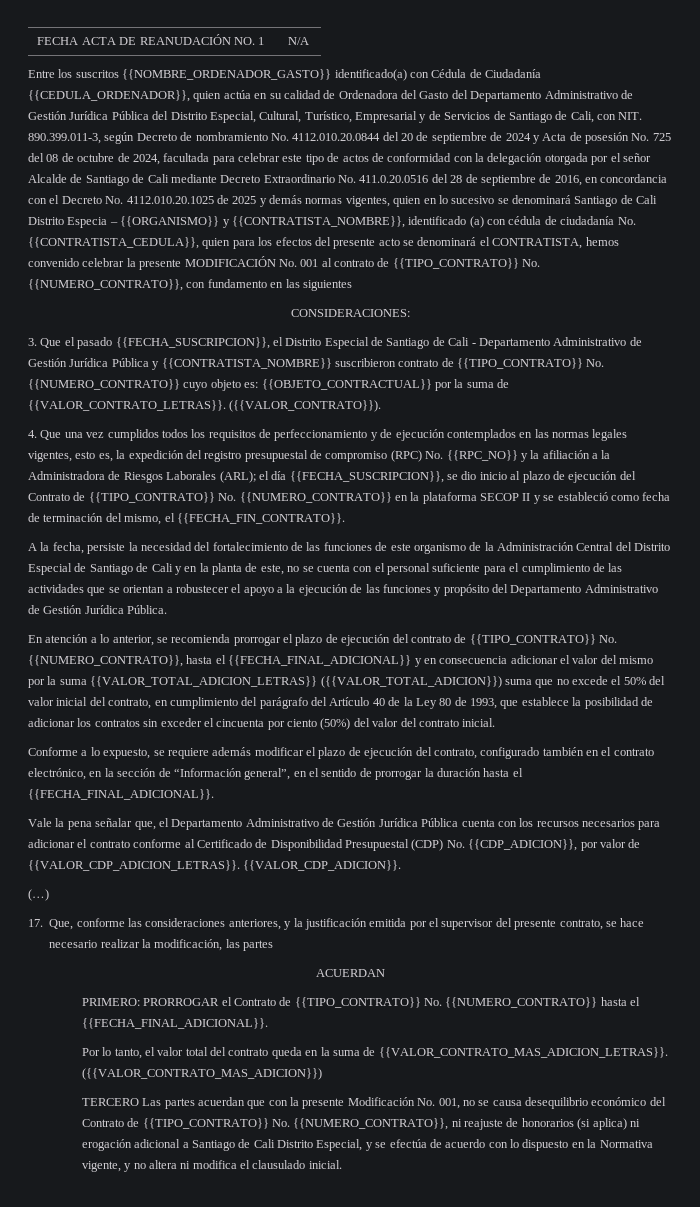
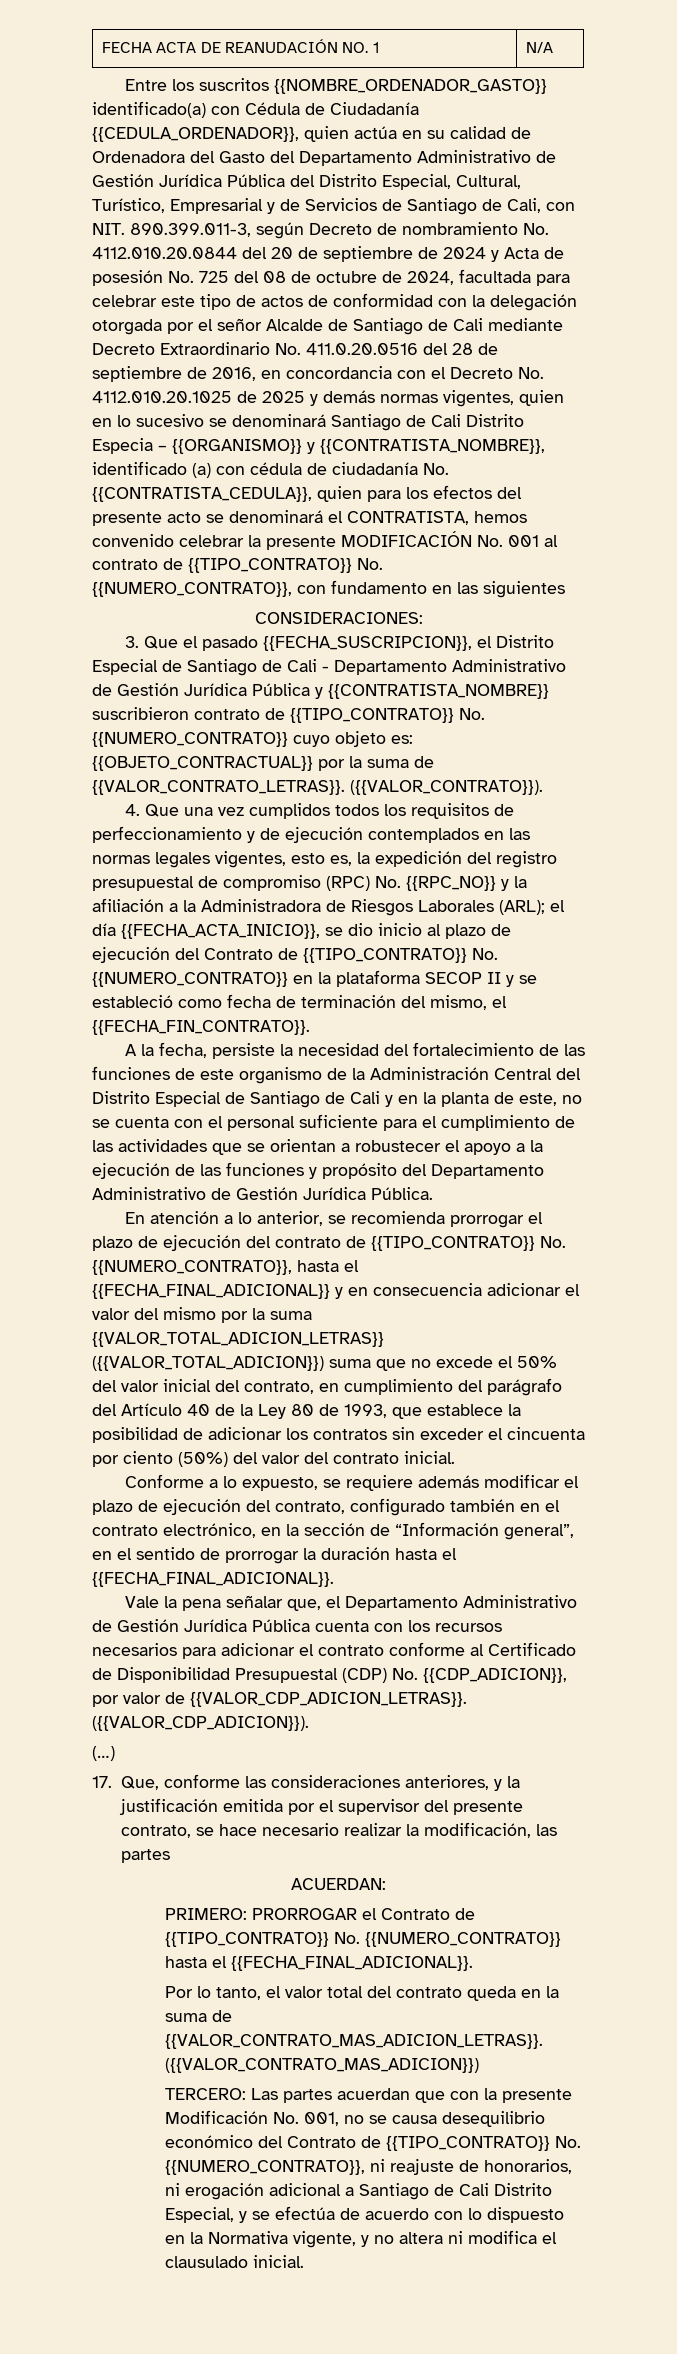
- el día {{FECHA_SUSCRIPCION}}, se dio inicio al plazo de ejecución del Contrato de {{TIPO_CONTRATO}} No. {{NUMERO_CONTRATO}} en la plataforma SECOP II y se estableció como fecha de terminación del mismo, el {{FECHA_FIN_CONTRATO}}.
+ el día {{FECHA_ACTA_INICIO}}, se dio inicio al plazo de ejecución del Contrato de {{TIPO_CONTRATO}} No. {{NUMERO_CONTRATO}} en la plataforma SECOP II y se estableció como fecha de terminación del mismo, el {{FECHA_FIN_CONTRATO}}.
- {{VALOR_CDP_ADICION}}.
+ ({{VALOR_CDP_ADICION}}).
- ACUERDAN
+ ACUERDAN:
- TERCERO Las partes acuerdan que con la presente Modificación No. 001, no se causa desequilibrio económico del Contrato de {{TIPO_CONTRATO}} No. {{NUMERO_CONTRATO}}, ni reajuste de honorarios (si aplica) ni erogación adicional a Santiago de Cali Distrito Especial, y se efectúa de acuerdo con lo dispuesto en la Normativa vigente, y no altera ni modifica el clausulado inicial.
+ TERCERO: Las partes acuerdan que con la presente Modificación No. 001, no se causa desequilibrio económico del Contrato de {{TIPO_CONTRATO}} No. {{NUMERO_CONTRATO}}, ni reajuste de honorarios, ni erogación adicional a Santiago de Cali Distrito Especial, y se efectúa de acuerdo con lo dispuesto en la Normativa vigente, y no altera ni modifica el clausulado inicial.

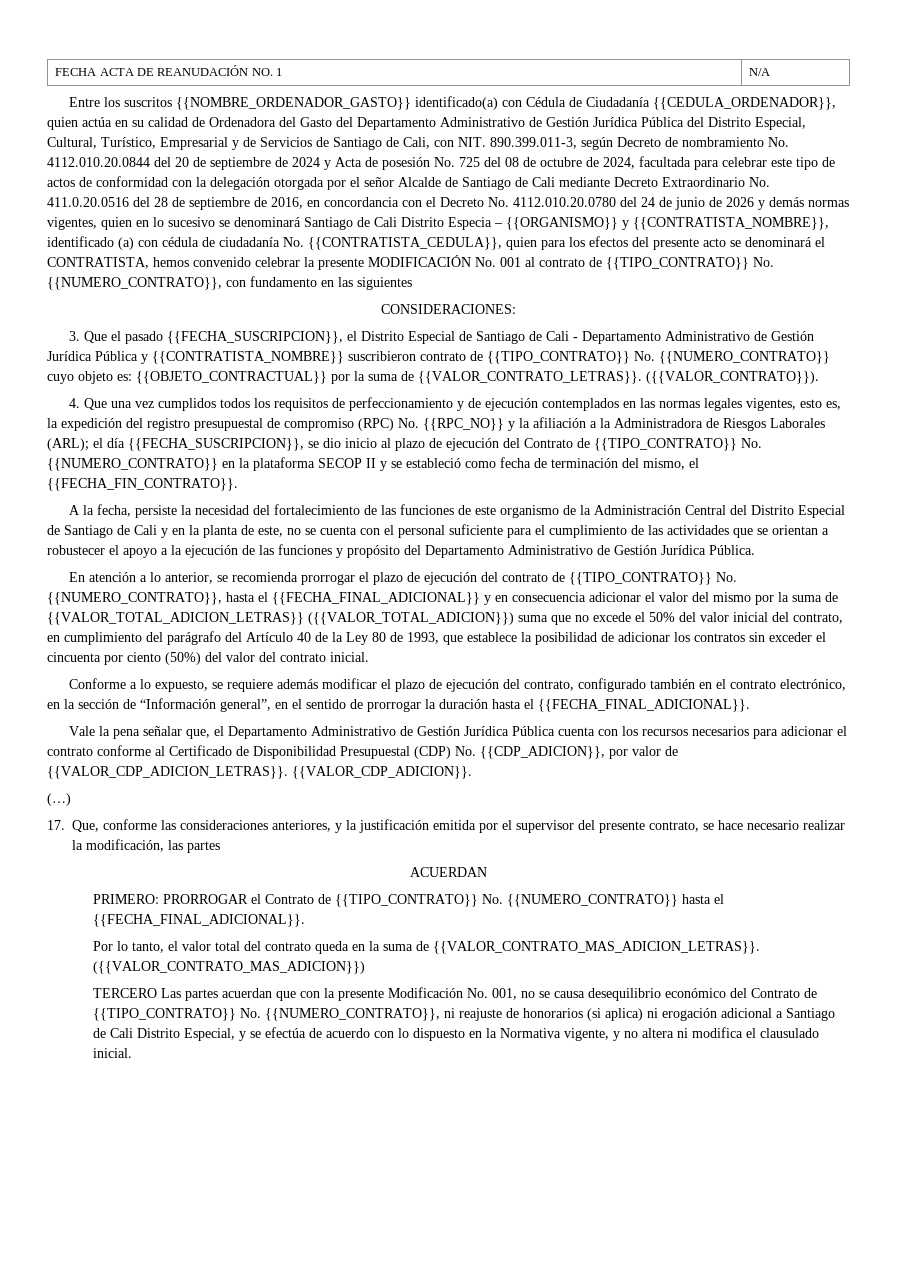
- Entre los suscritos {{NOMBRE_ORDENADOR_GASTO}} identificado(a) con Cédula de Ciudadanía {{CEDULA_ORDENADOR}}, quien actúa en su calidad de Ordenadora del Gasto del Departamento Administrativo de Gestión Jurídica Pública del Distrito Especial, Cultural, Turístico, Empresarial y de Servicios de Santiago de Cali, con NIT. 890.399.011-3, según Decreto de nombramiento No. 4112.010.20.0844 del 20 de septiembre de 2024 y Acta de posesión No. 725 del 08 de octubre de 2024, facultada para celebrar este tipo de actos de conformidad con la delegación otorgada por el señor Alcalde de Santiago de Cali mediante Decreto Extraordinario No. 411.0.20.0516 del 28 de septiembre de 2016, en concordancia con el Decreto No. 4112.010.20.1025 de 2025 y demás normas vigentes, quien en lo sucesivo se denominará Santiago de Cali Distrito Especia – {{ORGANISMO}} y {{CONTRATISTA_NOMBRE}}, identificado (a) con cédula de ciudadanía No. {{CONTRATISTA_CEDULA}}, quien para los efectos del presente acto se denominará el CONTRATISTA, hemos convenido celebrar la presente MODIFICACIÓN No. 001 al contrato de {{TIPO_CONTRATO}} No. {{NUMERO_CONTRATO}}, con fundamento en las siguientes
+ Entre los suscritos {{NOMBRE_ORDENADOR_GASTO}} identificado(a) con Cédula de Ciudadanía {{CEDULA_ORDENADOR}}, quien actúa en su calidad de Ordenadora del Gasto del Departamento Administrativo de Gestión Jurídica Pública del Distrito Especial, Cultural, Turístico, Empresarial y de Servicios de Santiago de Cali, con NIT. 890.399.011-3, según Decreto de nombramiento No. 4112.010.20.0844 del 20 de septiembre de 2024 y Acta de posesión No. 725 del 08 de octubre de 2024, facultada para celebrar este tipo de actos de conformidad con la delegación otorgada por el señor Alcalde de Santiago de Cali mediante Decreto Extraordinario No. 411.0.20.0516 del 28 de septiembre de 2016, en concordancia con el Decreto No. 4112.010.20.0780 del 24 de junio de 2026 y demás normas vigentes, quien en lo sucesivo se denominará Santiago de Cali Distrito Especia – {{ORGANISMO}} y {{CONTRATISTA_NOMBRE}}, identificado (a) con cédula de ciudadanía No. {{CONTRATISTA_CEDULA}}, quien para los efectos del presente acto se denominará el CONTRATISTA, hemos convenido celebrar la presente MODIFICACIÓN No. 001 al contrato de {{TIPO_CONTRATO}} No. {{NUMERO_CONTRATO}}, con fundamento en las siguientes
- el día {{FECHA_ACTA_INICIO}}, se dio inicio al plazo de ejecución del Contrato de {{TIPO_CONTRATO}} No. {{NUMERO_CONTRATO}} en la plataforma SECOP II y se estableció como fecha de terminación del mismo, el {{FECHA_FIN_CONTRATO}}.
+ el día {{FECHA_SUSCRIPCION}}, se dio inicio al plazo de ejecución del Contrato de {{TIPO_CONTRATO}} No. {{NUMERO_CONTRATO}} en la plataforma SECOP II y se estableció como fecha de terminación del mismo, el {{FECHA_FIN_CONTRATO}}.
- En atención a lo anterior, se recomienda prorrogar el plazo de ejecución del contrato de {{TIPO_CONTRATO}} No. {{NUMERO_CONTRATO}}, hasta el {{FECHA_FINAL_ADICIONAL}} y en consecuencia adicionar el valor del mismo por la suma {{VALOR_TOTAL_ADICION_LETRAS}} ({{VALOR_TOTAL_ADICION}}) suma que no excede el 50% del valor inicial del contrato, en cumplimiento del parágrafo del Artículo 40 de la Ley 80 de 1993, que establece la posibilidad de adicionar los contratos sin exceder el cincuenta por ciento (50%) del valor del contrato inicial.
+ En atención a lo anterior, se recomienda prorrogar el plazo de ejecución del contrato de {{TIPO_CONTRATO}} No. {{NUMERO_CONTRATO}}, hasta el {{FECHA_FINAL_ADICIONAL}} y en consecuencia adicionar el valor del mismo por la suma de {{VALOR_TOTAL_ADICION_LETRAS}} ({{VALOR_TOTAL_ADICION}}) suma que no excede el 50% del valor inicial del contrato, en cumplimiento del parágrafo del Artículo 40 de la Ley 80 de 1993, que establece la posibilidad de adicionar los contratos sin exceder el cincuenta por ciento (50%) del valor del contrato inicial.
- ({{VALOR_CDP_ADICION}}).
+ {{VALOR_CDP_ADICION}}.
- ACUERDAN:
+ ACUERDAN
- TERCERO: Las partes acuerdan que con la presente Modificación No. 001, no se causa desequilibrio económico del Contrato de {{TIPO_CONTRATO}} No. {{NUMERO_CONTRATO}}, ni reajuste de honorarios, ni erogación adicional a Santiago de Cali Distrito Especial, y se efectúa de acuerdo con lo dispuesto en la Normativa vigente, y no altera ni modifica el clausulado inicial.
+ TERCERO Las partes acuerdan que con la presente Modificación No. 001, no se causa desequilibrio económico del Contrato de {{TIPO_CONTRATO}} No. {{NUMERO_CONTRATO}}, ni reajuste de honorarios (si aplica) ni erogación adicional a Santiago de Cali Distrito Especial, y se efectúa de acuerdo con lo dispuesto en la Normativa vigente, y no altera ni modifica el clausulado inicial.

